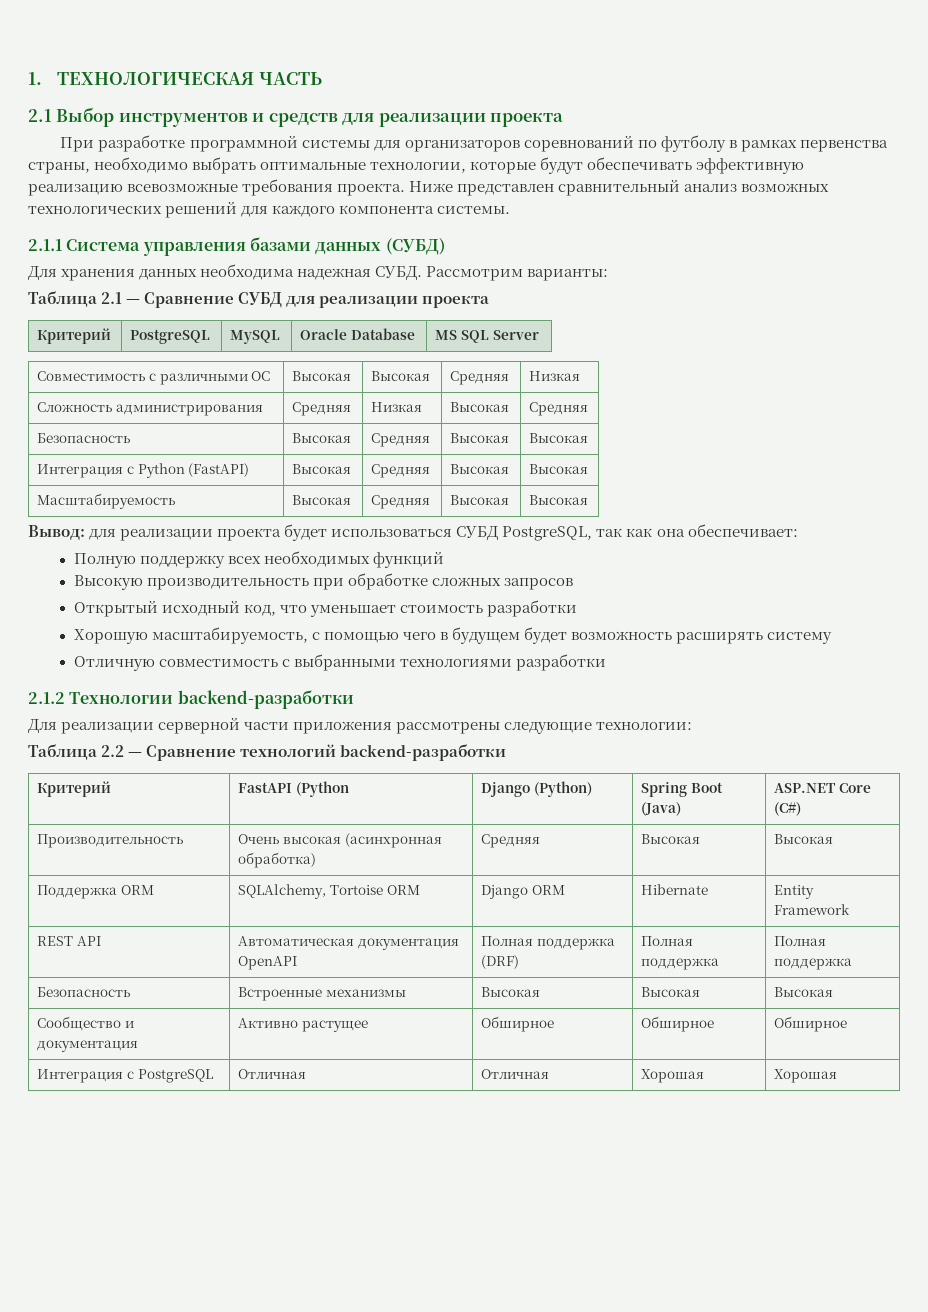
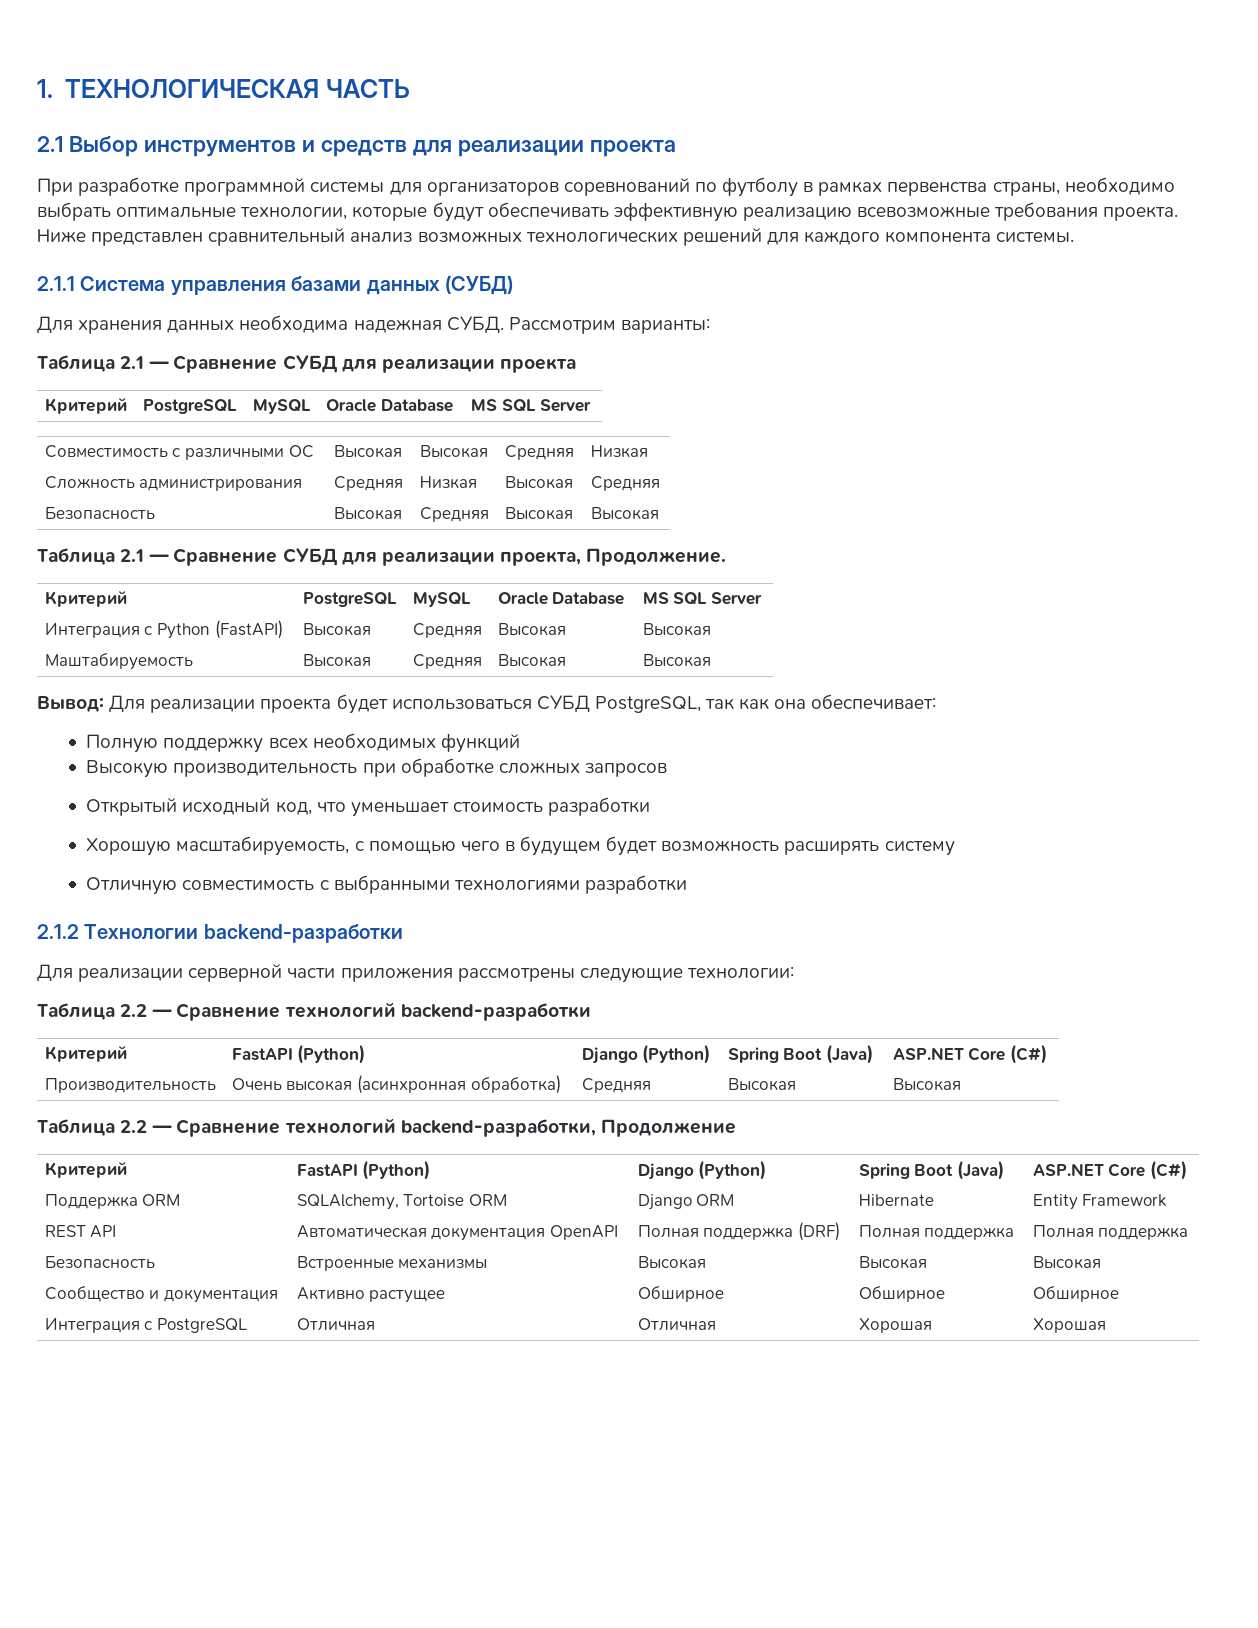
+ Таблица 2.1 — Сравнение СУБД для реализации проекта, Продолжение.
+ Критерий | PostgreSQL | MySQL | Oracle Database | MS SQL Server
- Масштабируемость | Высокая | Средняя | Высокая | Высокая
+ Маштабируемость | Высокая | Средняя | Высокая | Высокая
- Вывод: для реализации проекта будет использоваться СУБД PostgreSQL, так как она обеспечивает:
+ Вывод: Для реализации проекта будет использоваться СУБД PostgreSQL, так как она обеспечивает:
  Таблица 2.2 — Сравнение технологий backend-разработки
- Критерий | FastAPI (Python | Django (Python) | Spring Boot (Java) | ASP.NET Core (C#)
+ Критерий | FastAPI (Python) | Django (Python) | Spring Boot (Java) | ASP.NET Core (C#)
+ Таблица 2.2 — Сравнение технологий backend-разработки, Продолжение
+ Критерий | FastAPI (Python) | Django (Python) | Spring Boot (Java) | ASP.NET Core (C#)

